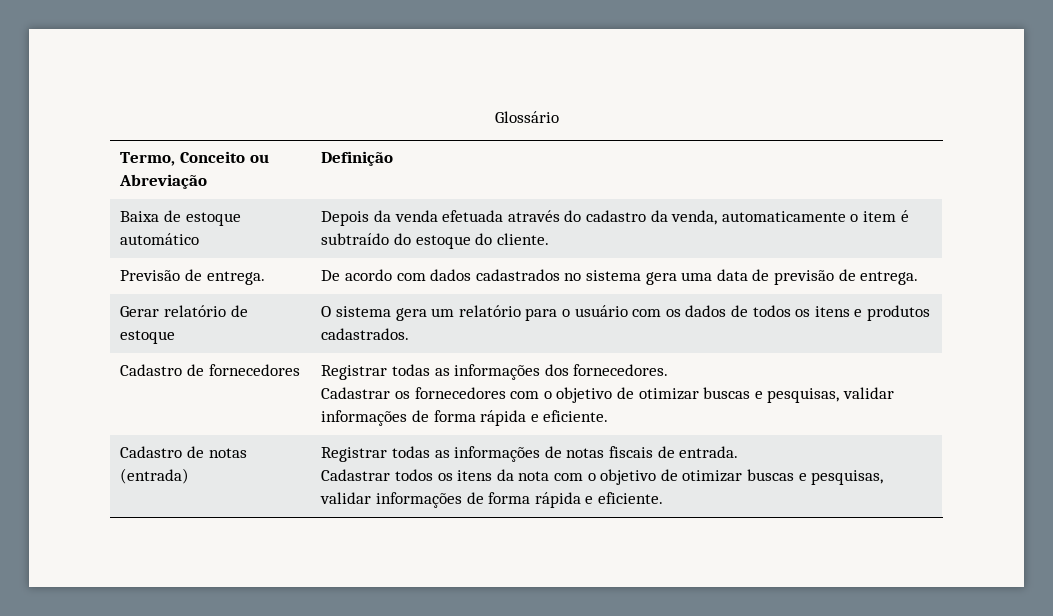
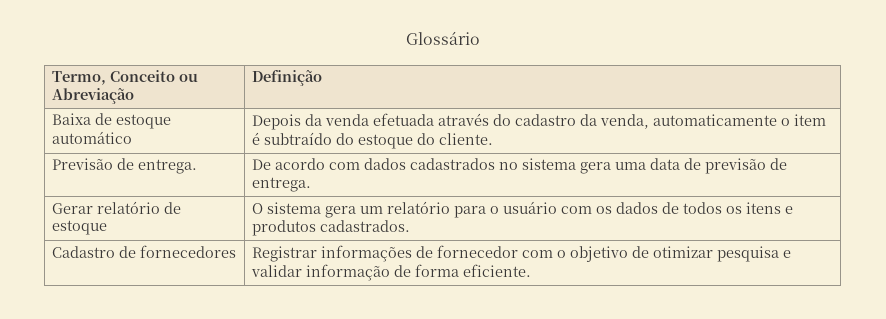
- Cadastro de fornecedores | Registrar todas as informações dos fornecedores.
- Cadastrar os fornecedores com o objetivo de otimizar buscas e pesquisas, validar informações de forma rápida e eficiente.
- Cadastro de notas (entrada) | Registrar todas as informações de notas fiscais de entrada.
- Cadastrar todos os itens da nota com o objetivo de otimizar buscas e pesquisas, validar informações de forma rápida e eficiente.
+ Cadastro de fornecedores | Registrar informações de fornecedor com o objetivo de otimizar pesquisa e validar informação de forma eficiente.

